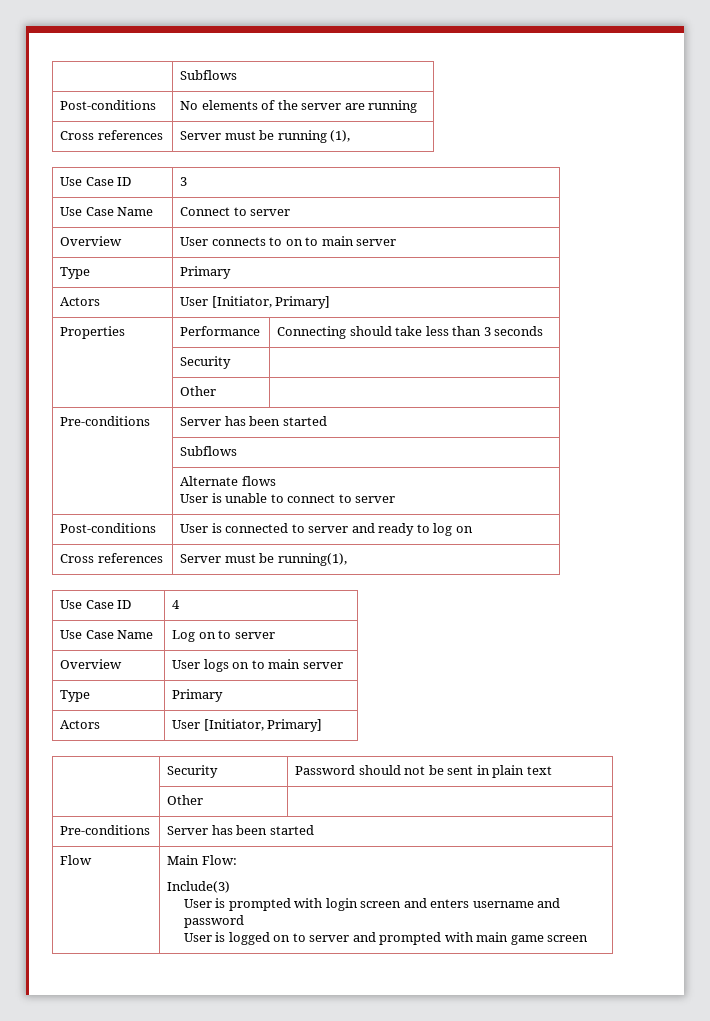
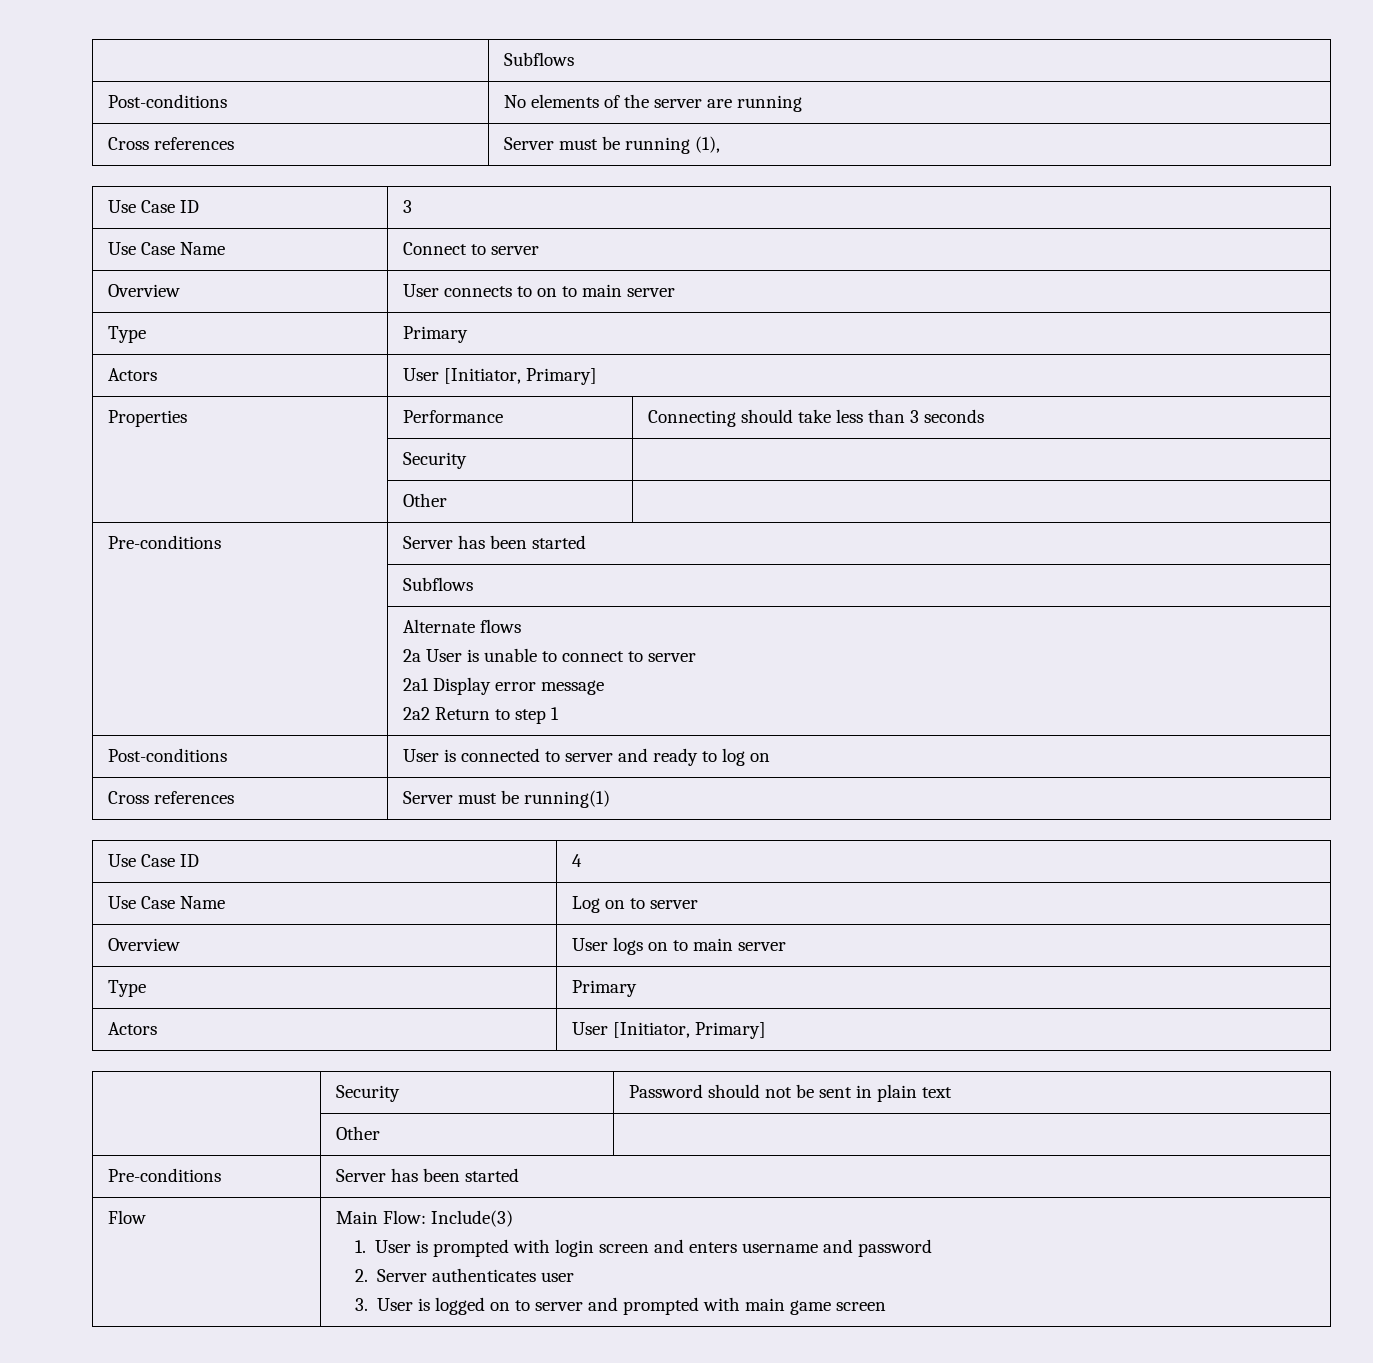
  | Alternate flows
- User is unable to connect to server
+ 2a User is unable to connect to server
+ 2a1 Display error message
+ 2a2 Return to step 1
- Cross references | Server must be running(1),
+ Cross references | Server must be running(1)
- Flow | Main Flow:
- Include(3)
- User is prompted with login screen and enters username and password
- User is logged on to server and prompted with main game screen
+ Flow | Main Flow: Include(3)
+ 1. User is prompted with login screen and enters username and password
+ 2. Server authenticates user
+ 3. User is logged on to server and prompted with main game screen

